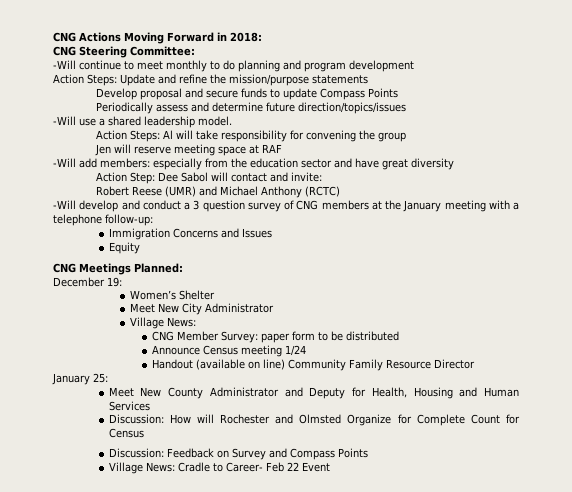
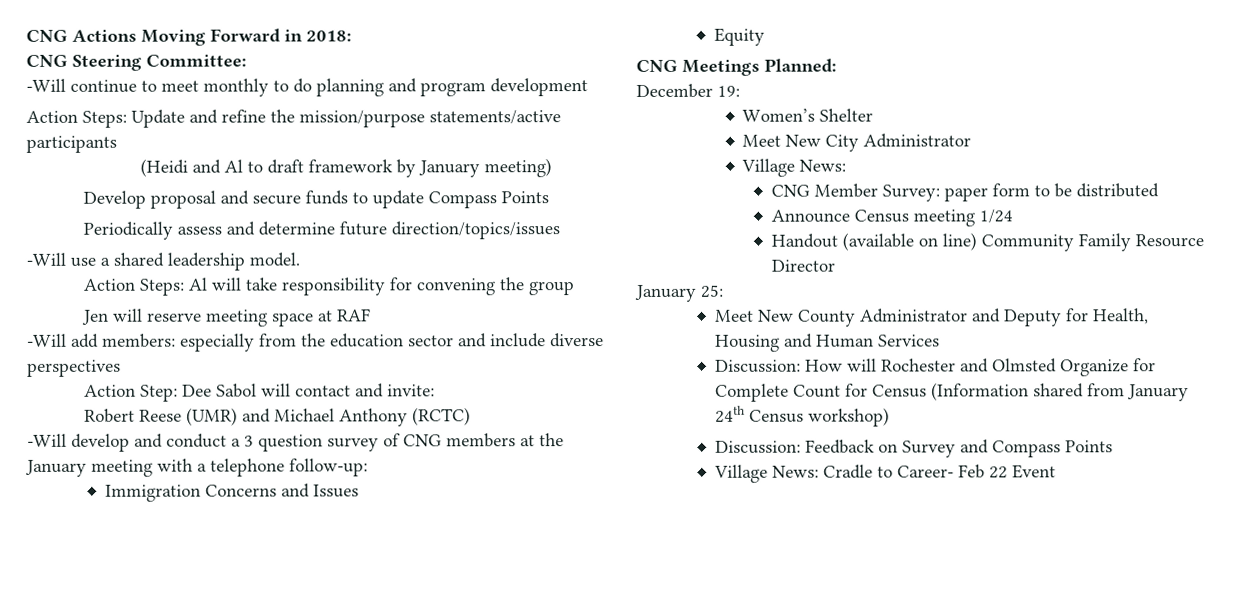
- Action Steps: Update and refine the mission/purpose statements
+ Action Steps: Update and refine the mission/purpose statements/active participants
+ (Heidi and Al to draft framework by January meeting)
- -Will add members: especially from the education sector and have great diversity
+ -Will add members: especially from the education sector and include diverse perspectives
- Discussion: How will Rochester and Olmsted Organize for Complete Count for Census
+ Discussion: How will Rochester and Olmsted Organize for Complete Count for Census (Information shared from January 24th Census workshop)

